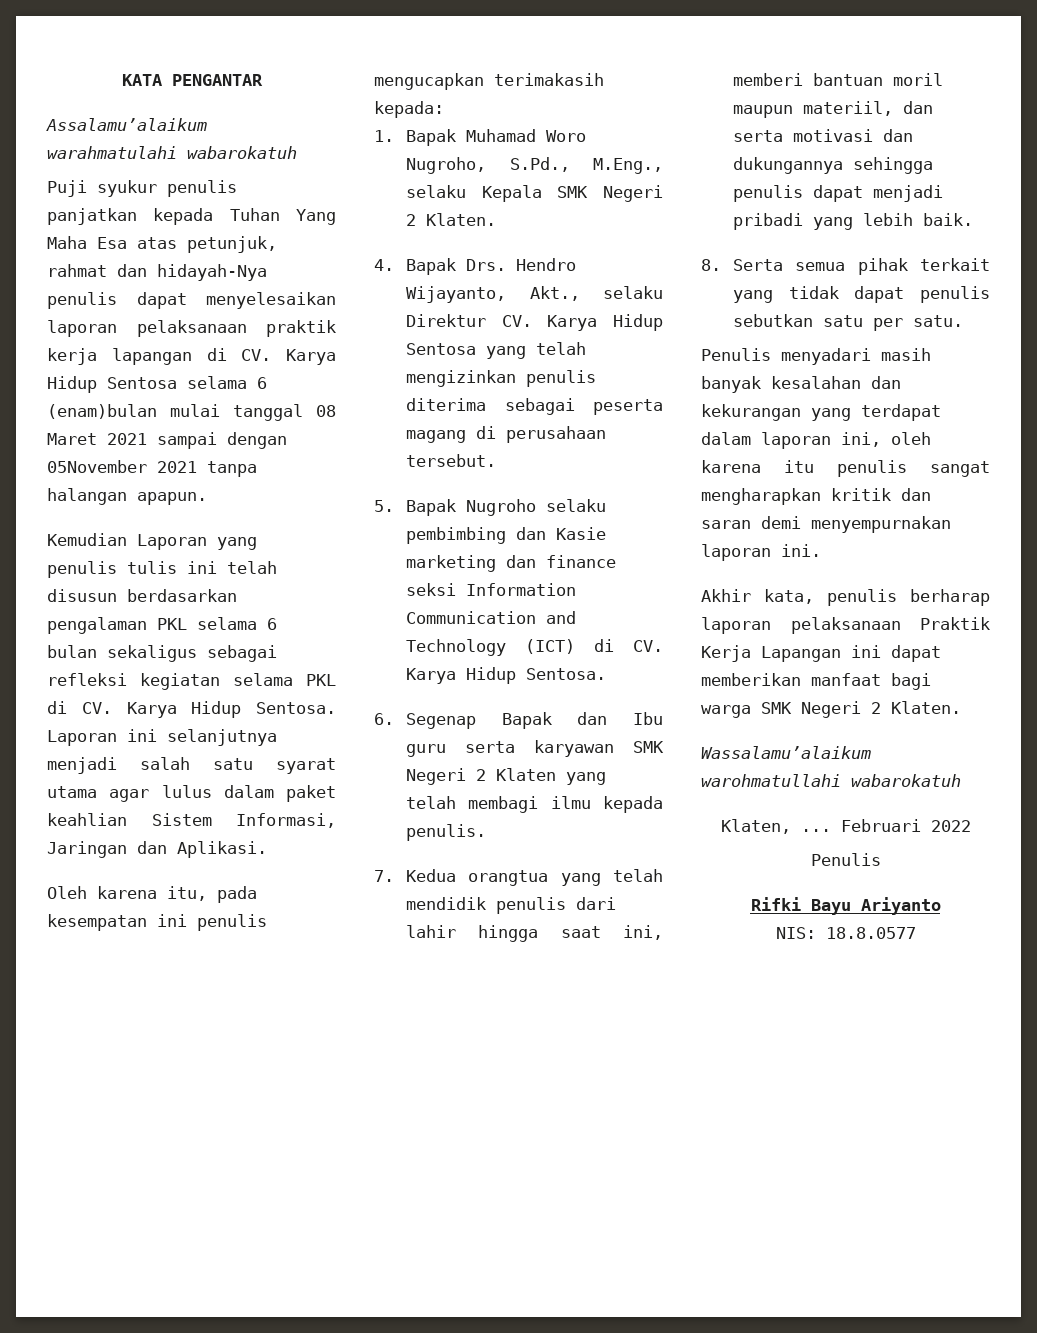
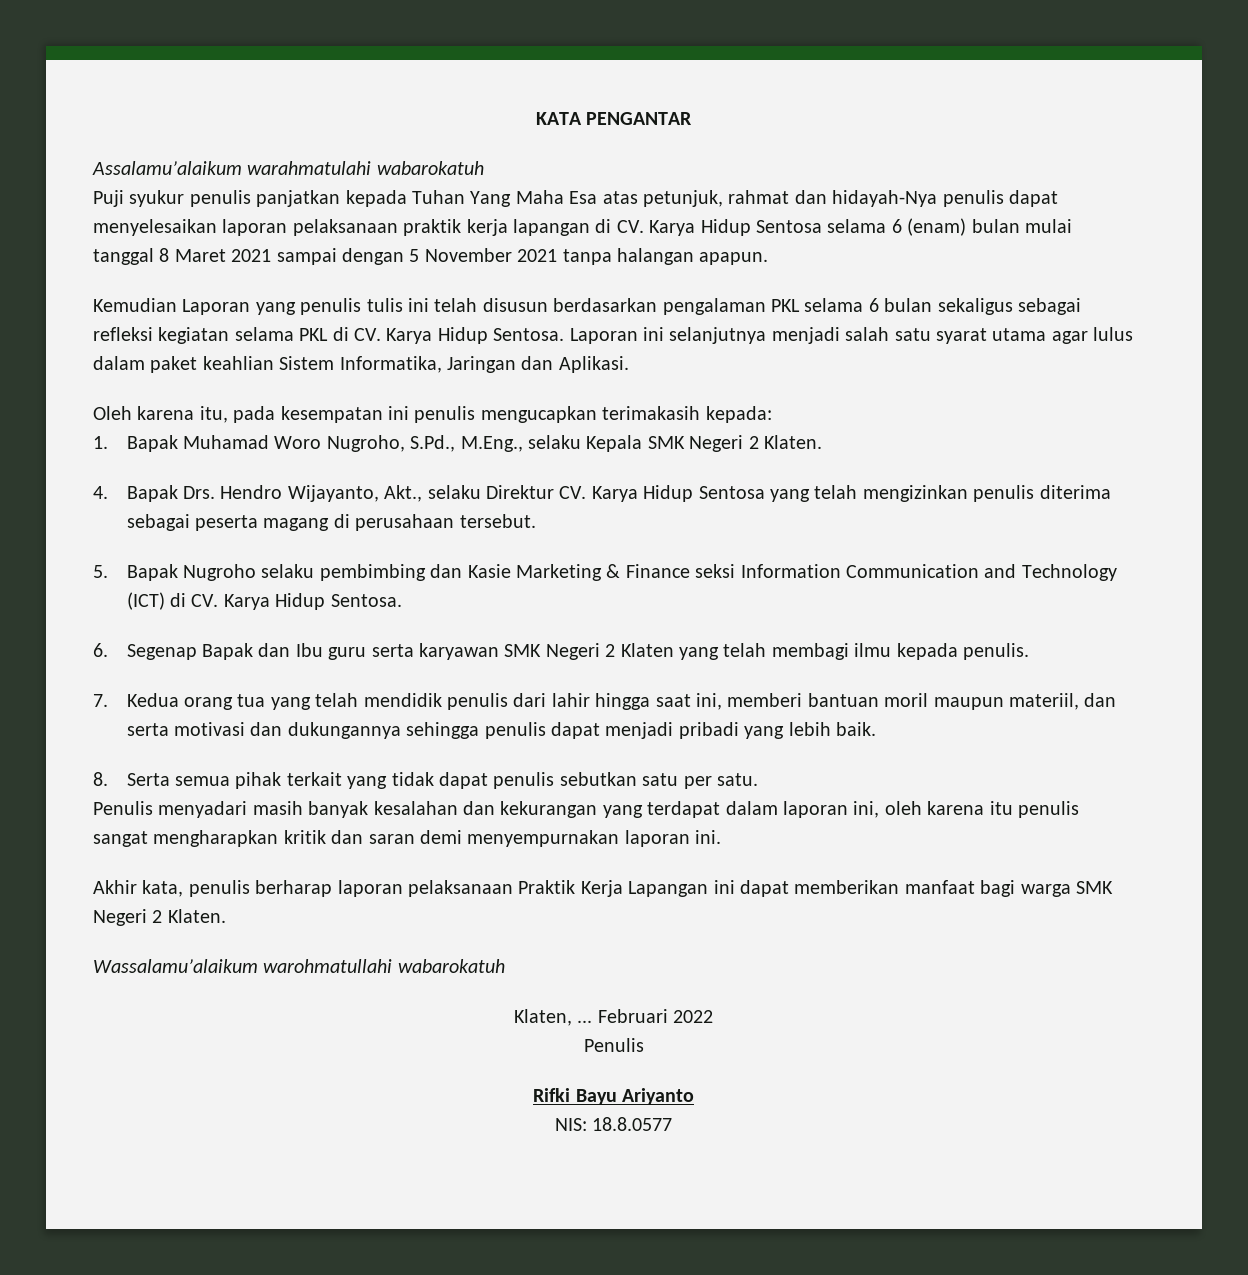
- Puji syukur penulis panjatkan kepada Tuhan Yang Maha Esa atas petunjuk, rahmat dan hidayah-Nya penulis dapat menyelesaikan laporan pelaksanaan praktik kerja lapangan di CV. Karya Hidup Sentosa selama 6 (enam)bulan mulai tanggal 08 Maret 2021 sampai dengan 05November 2021 tanpa halangan apapun.
+ Puji syukur penulis panjatkan kepada Tuhan Yang Maha Esa atas petunjuk, rahmat dan hidayah-Nya penulis dapat menyelesaikan laporan pelaksanaan praktik kerja lapangan di CV. Karya Hidup Sentosa selama 6 (enam) bulan mulai tanggal 8 Maret 2021 sampai dengan 5 November 2021 tanpa halangan apapun.
- Laporan ini selanjutnya menjadi salah satu syarat utama agar lulus dalam paket keahlian Sistem Informasi, Jaringan dan Aplikasi.
+ Laporan ini selanjutnya menjadi salah satu syarat utama agar lulus dalam paket keahlian Sistem Informatika, Jaringan dan Aplikasi.
- 5. Bapak Nugroho selaku pembimbing dan Kasie marketing dan finance seksi Information Communication and Technology (ICT) di CV. Karya Hidup Sentosa.
+ 5. Bapak Nugroho selaku pembimbing dan Kasie Marketing & Finance seksi Information Communication and Technology (ICT) di CV. Karya Hidup Sentosa.
- 7. Kedua orangtua yang telah mendidik penulis dari lahir hingga saat ini, memberi bantuan moril maupun materiil, dan serta motivasi dan dukungannya sehingga penulis dapat menjadi pribadi yang lebih baik.
+ 7. Kedua orang tua yang telah mendidik penulis dari lahir hingga saat ini, memberi bantuan moril maupun materiil, dan serta motivasi dan dukungannya sehingga penulis dapat menjadi pribadi yang lebih baik.

